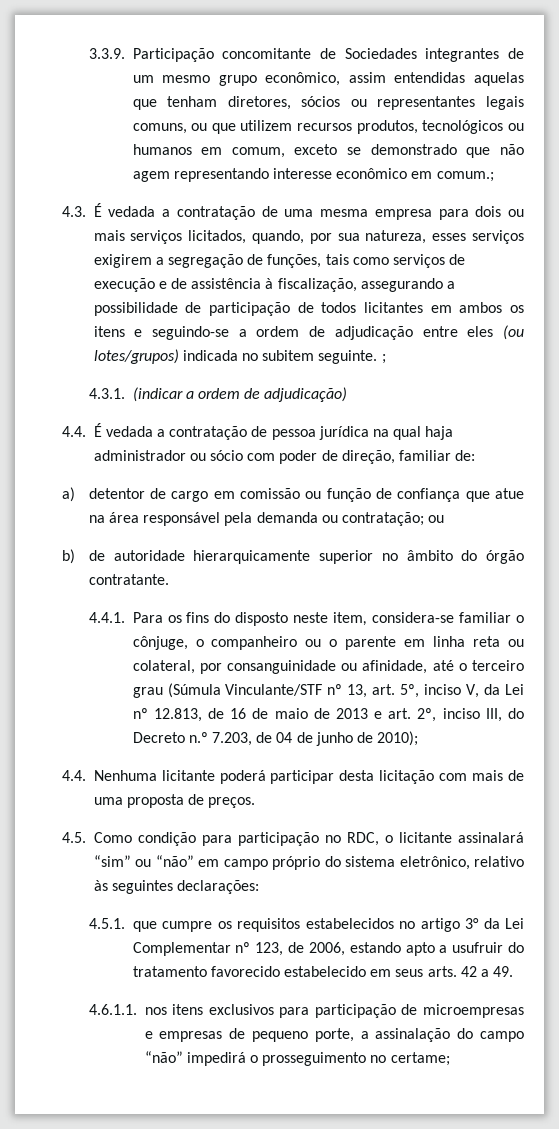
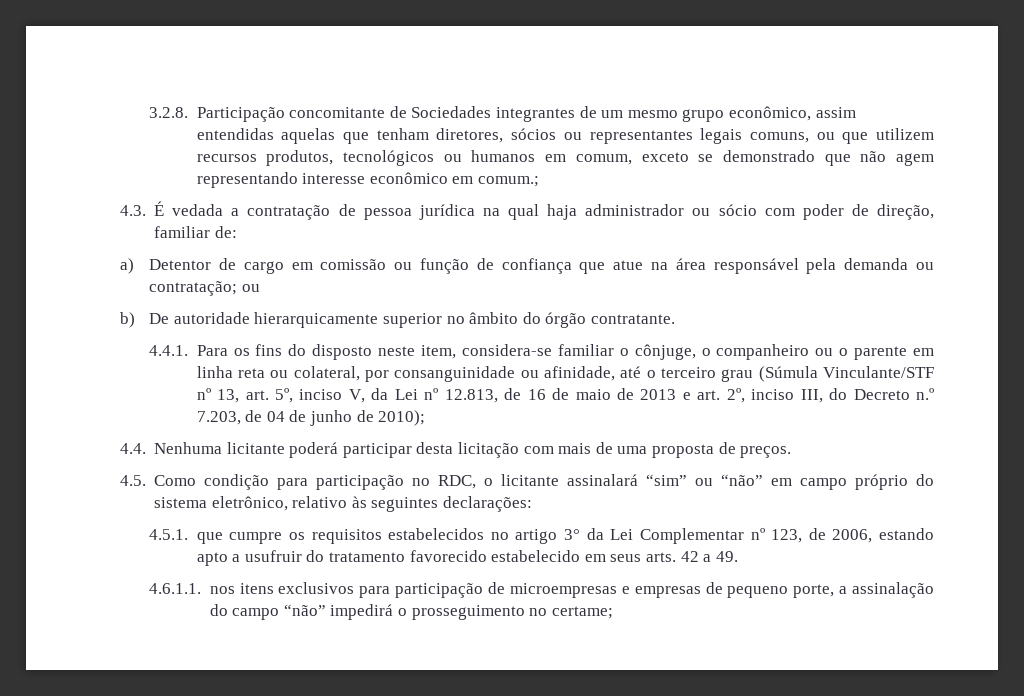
- 3.3.9. Participação concomitante de Sociedades integrantes de um mesmo grupo econômico, assim entendidas aquelas que tenham diretores, sócios ou representantes legais comuns, ou que utilizem recursos produtos, tecnológicos ou humanos em comum, exceto se demonstrado que não agem representando interesse econômico em comum.;
+ 3.2.8. Participação concomitante de Sociedades integrantes de um mesmo grupo econômico, assim entendidas aquelas que tenham diretores, sócios ou representantes legais comuns, ou que utilizem recursos produtos, tecnológicos ou humanos em comum, exceto se demonstrado que não agem representando interesse econômico em comum.;
- 4.3. É vedada a contratação de uma mesma empresa para dois ou mais serviços licitados, quando, por sua natureza, esses serviços exigirem a segregação de funções, tais como serviços de execução e de assistência à fiscalização, assegurando a possibilidade de participação de todos licitantes em ambos os itens e seguindo-se a ordem de adjudicação entre eles (ou lotes/grupos) indicada no subitem seguinte. ;
- 4.3.1. (indicar a ordem de adjudicação)
- 4.4. É vedada a contratação de pessoa jurídica na qual haja administrador ou sócio com poder de direção, familiar de:
+ 4.3. É vedada a contratação de pessoa jurídica na qual haja administrador ou sócio com poder de direção, familiar de:
- a) detentor de cargo em comissão ou função de confiança que atue na área responsável pela demanda ou contratação; ou
+ a) Detentor de cargo em comissão ou função de confiança que atue na área responsável pela demanda ou contratação; ou
- b) de autoridade hierarquicamente superior no âmbito do órgão contratante.
+ b) De autoridade hierarquicamente superior no âmbito do órgão contratante.

